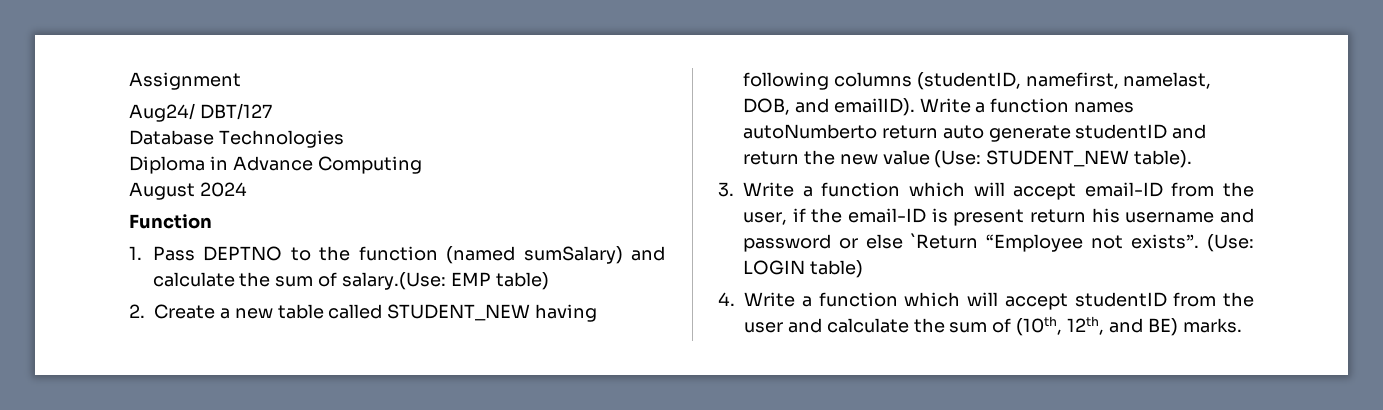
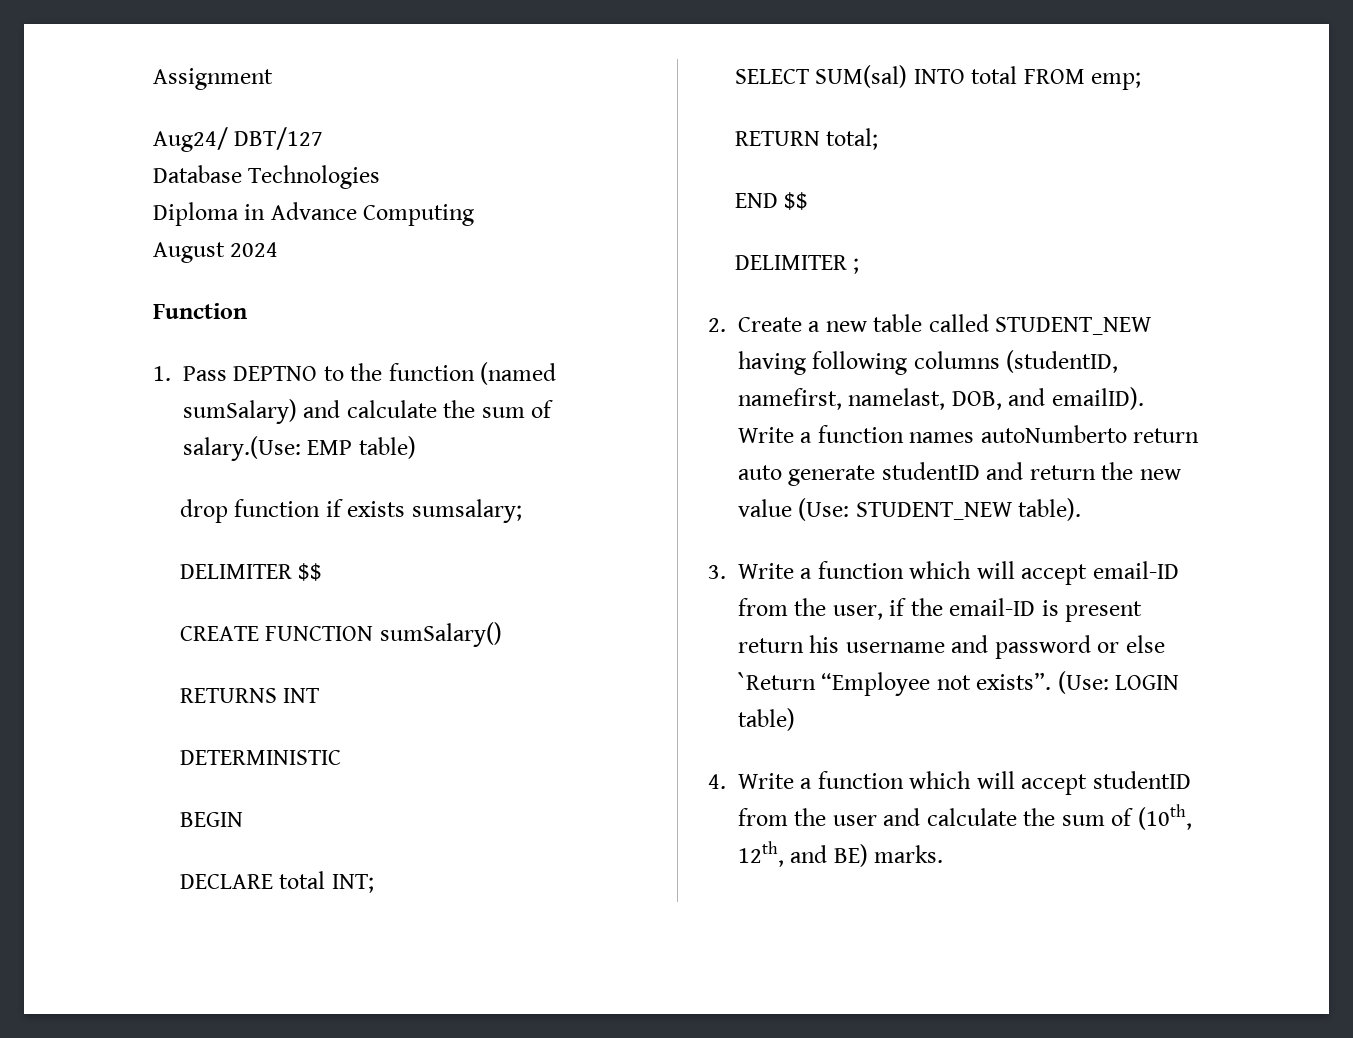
+ drop function if exists sumsalary;
+ DELIMITER $$
+ CREATE FUNCTION sumSalary()
+ RETURNS INT
+ DETERMINISTIC
+ BEGIN
+ DECLARE total INT;
+ SELECT SUM(sal) INTO total FROM emp;
+ RETURN total;
+ END $$
+ DELIMITER ;

